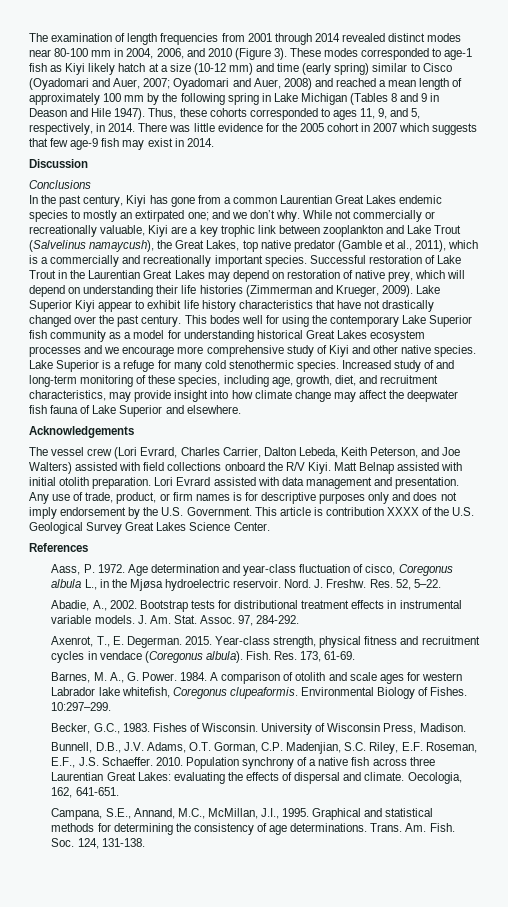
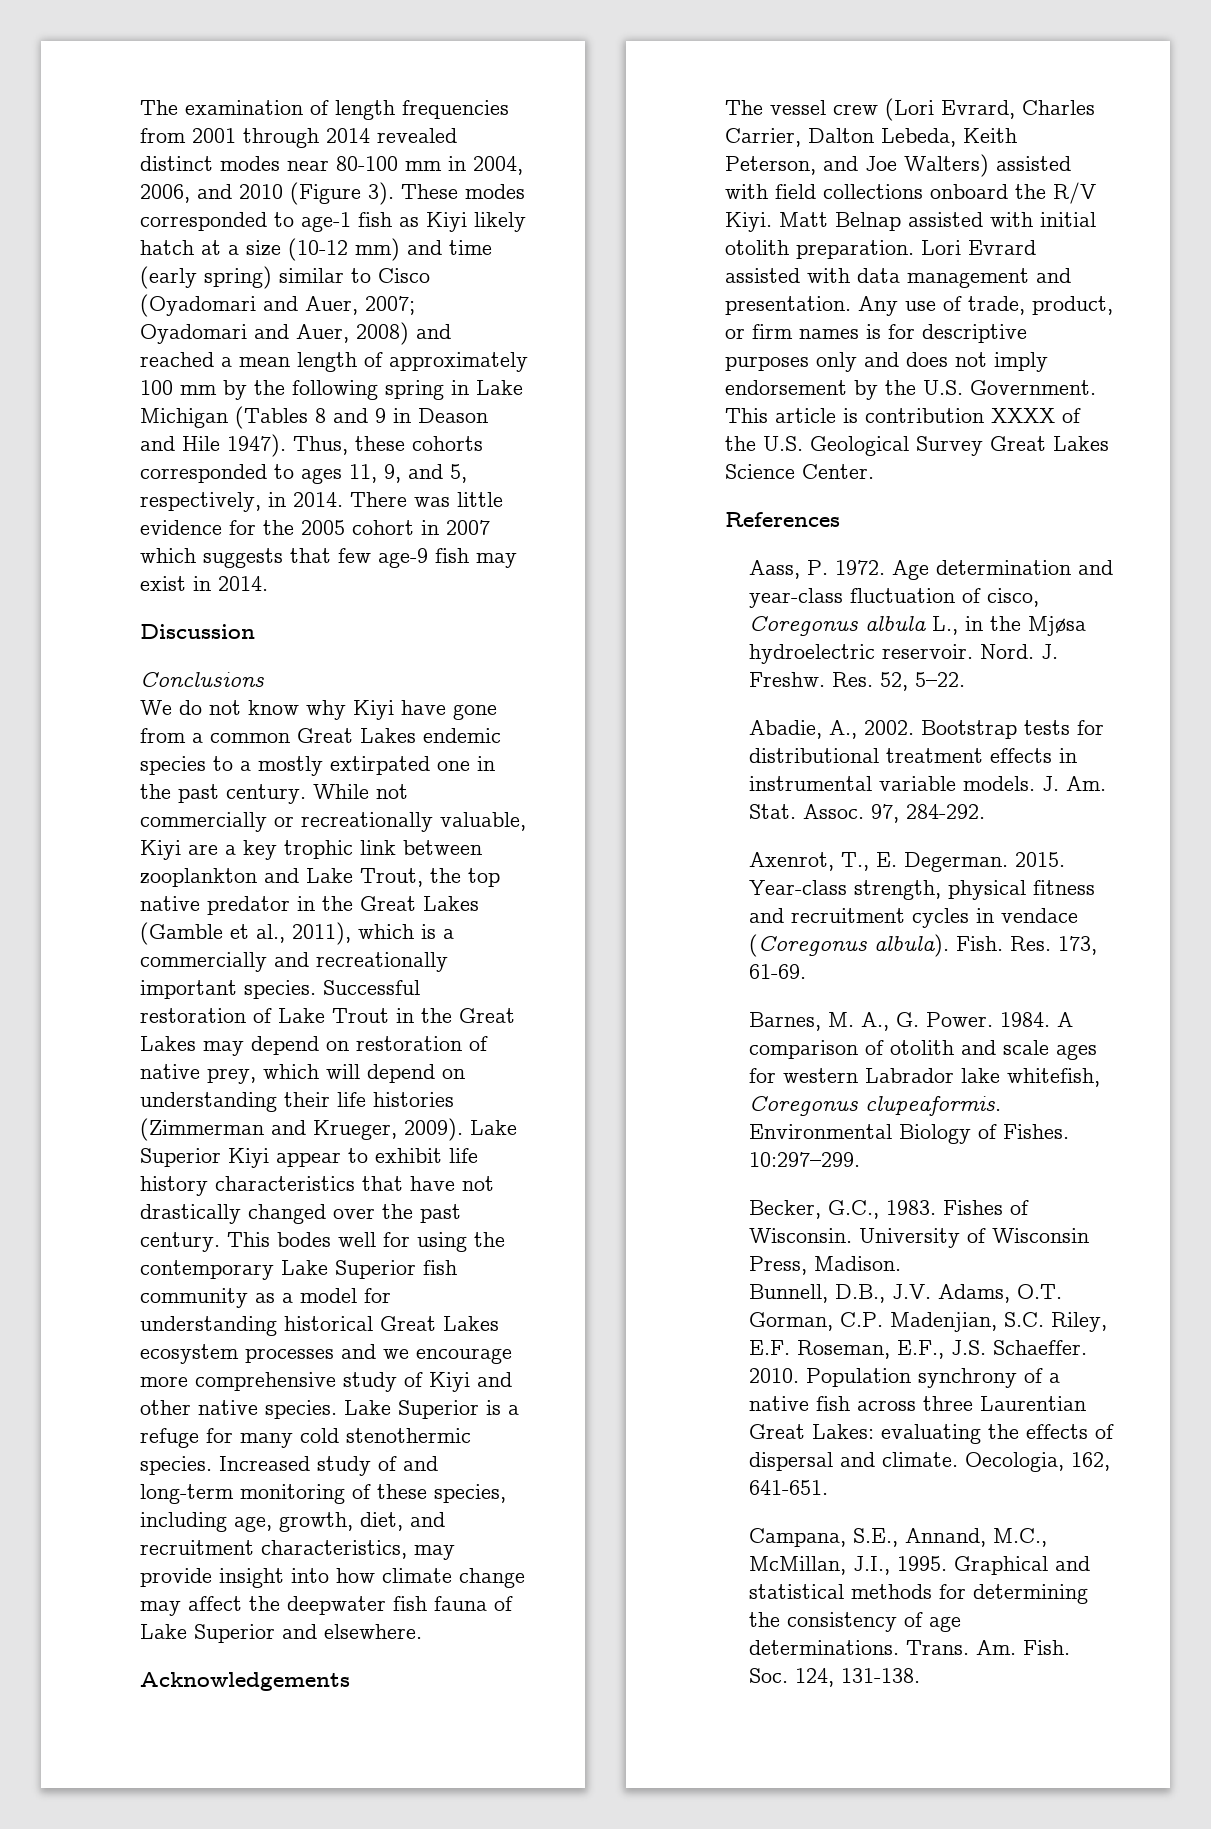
- In the past century, Kiyi has gone from a common Laurentian Great Lakes endemic species to mostly an extirpated one; and we don’t why.
+ We do not know why Kiyi have gone from a common Great Lakes endemic species to a mostly extirpated one in the past century.
- While not commercially or recreationally valuable, Kiyi are a key trophic link between zooplankton and Lake Trout (Salvelinus namaycush), the Great Lakes, top native predator (Gamble et al., 2011), which is a commercially and recreationally important species.
+ While not commercially or recreationally valuable, Kiyi are a key trophic link between zooplankton and Lake Trout, the top native predator in the Great Lakes (Gamble et al., 2011), which is a commercially and recreationally important species.
- Successful restoration of Lake Trout in the Laurentian Great Lakes may depend on restoration of native prey, which will depend on understanding their life histories (Zimmerman and Krueger, 2009).
+ Successful restoration of Lake Trout in the Great Lakes may depend on restoration of native prey, which will depend on understanding their life histories (Zimmerman and Krueger, 2009).

